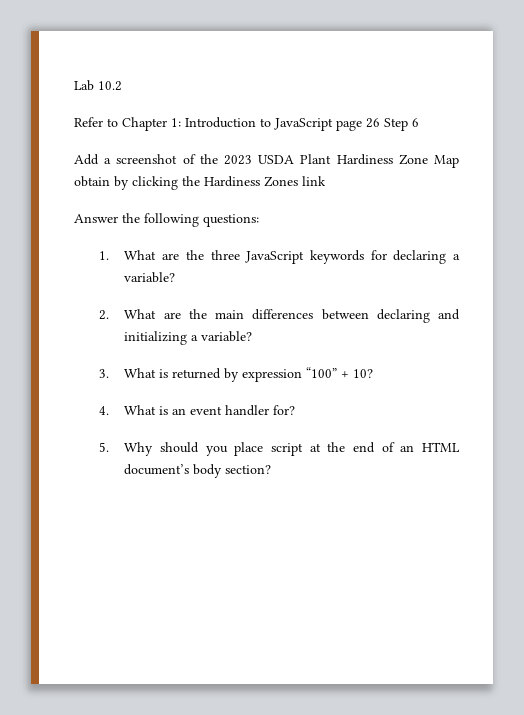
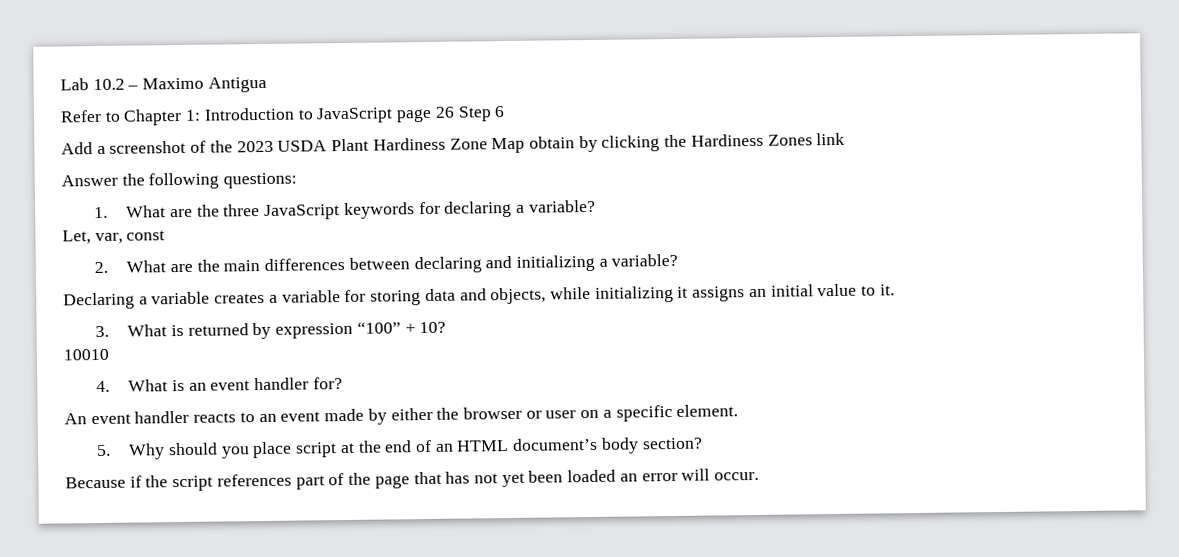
- Lab 10.2
+ Lab 10.2 – Maximo Antigua
+ Let, var, const
+ Declaring a variable creates a variable for storing data and objects, while initializing it assigns an initial value to it.
+ 10010
+ An event handler reacts to an event made by either the browser or user on a specific element.
+ Because if the script references part of the page that has not yet been loaded an error will occur.

